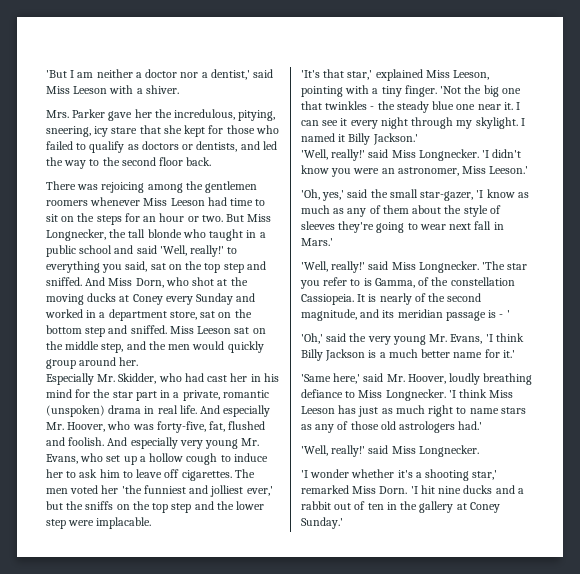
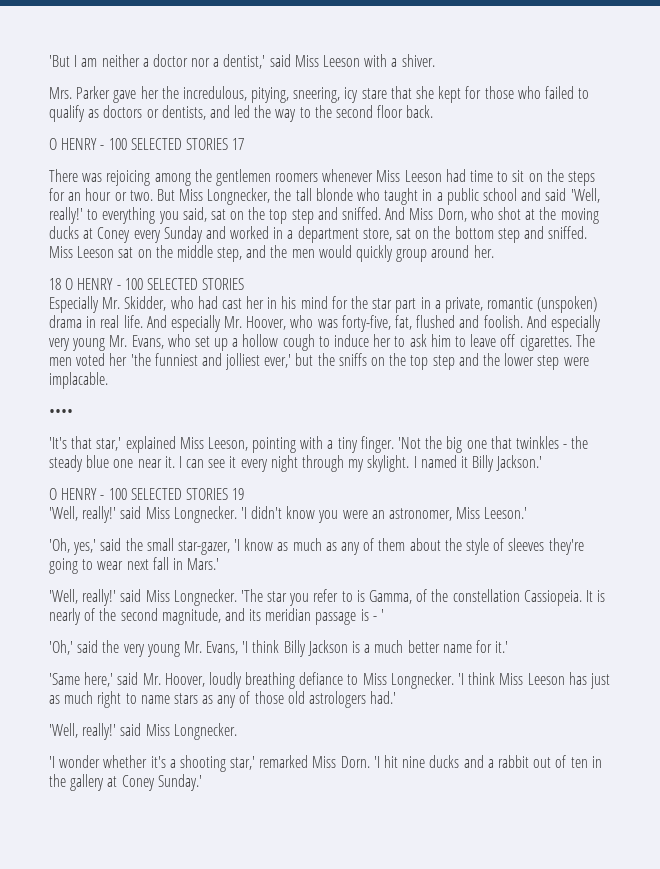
+ O HENRY - 100 SELECTED STORIES 17
+ 18 O HENRY - 100 SELECTED STORIES
+ ••••
+ O HENRY - 100 SELECTED STORIES 19

